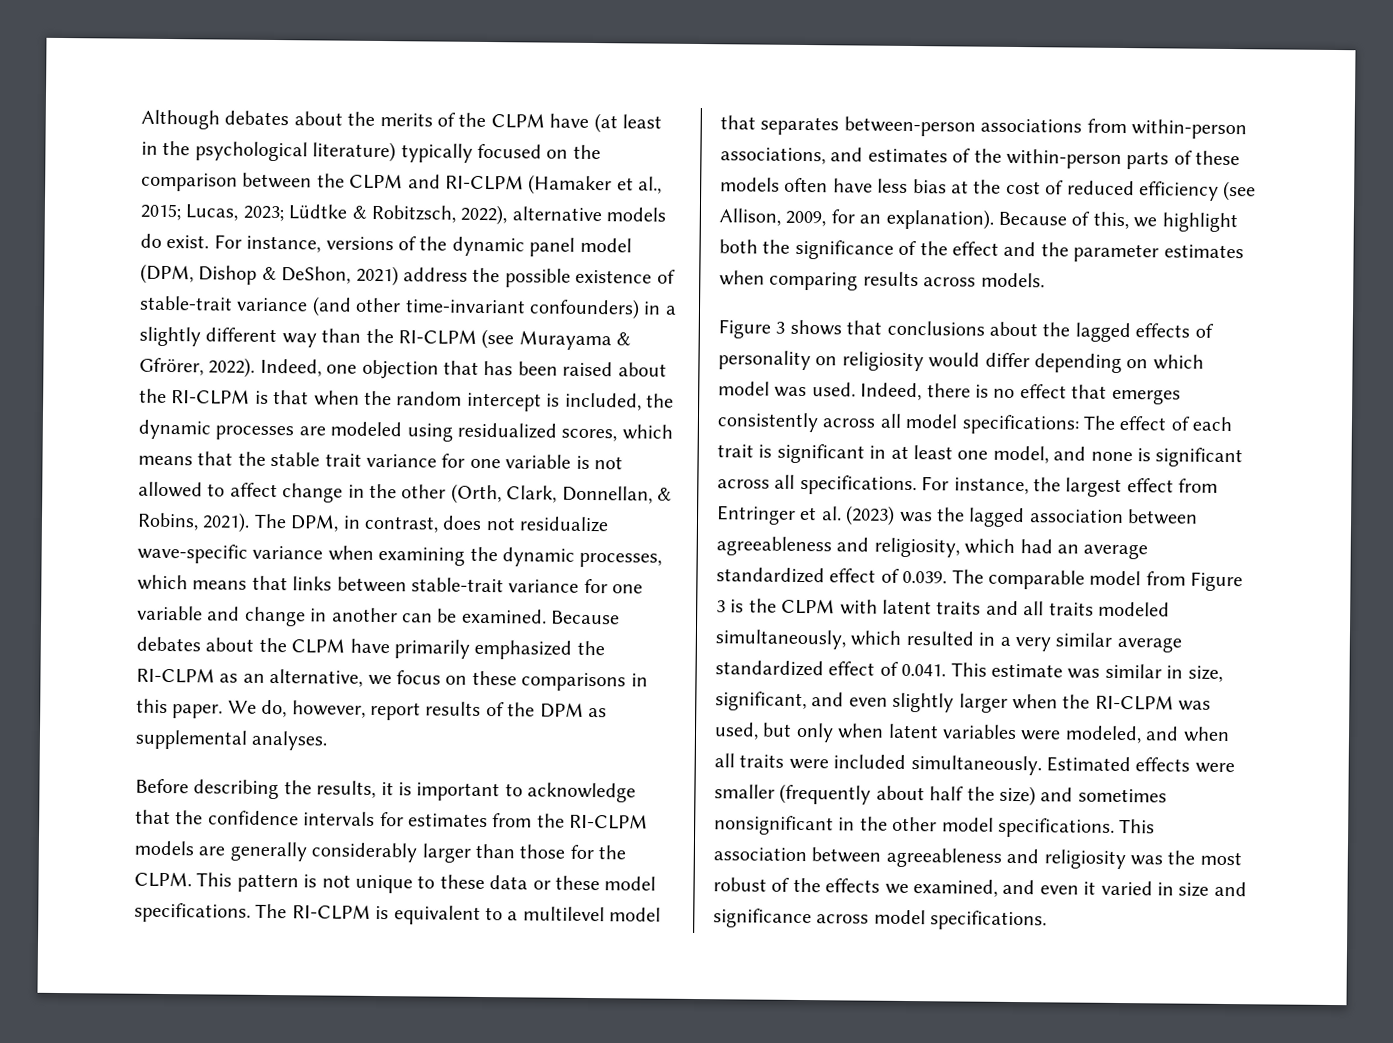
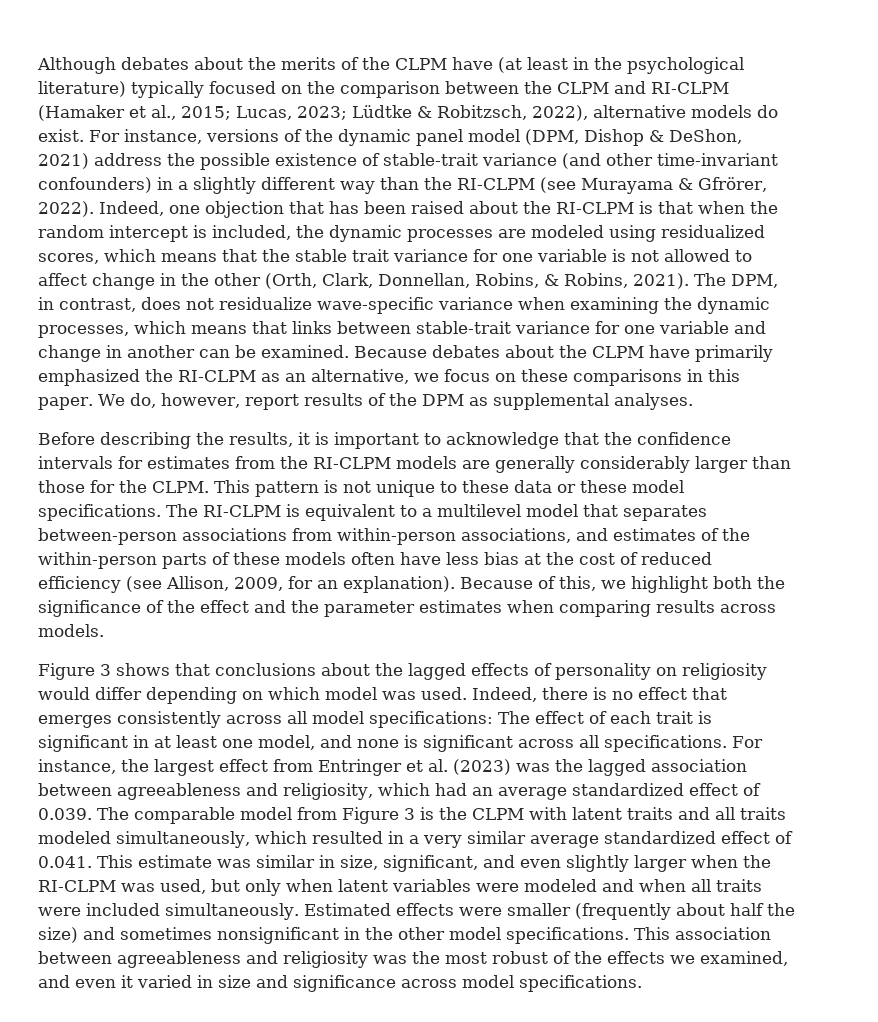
- Indeed, one objection that has been raised about the RI-CLPM is that when the random intercept is included, the dynamic processes are modeled using residualized scores, which means that the stable trait variance for one variable is not allowed to affect change in the other (Orth, Clark, Donnellan, & Robins, 2021).
+ Indeed, one objection that has been raised about the RI-CLPM is that when the random intercept is included, the dynamic processes are modeled using residualized scores, which means that the stable trait variance for one variable is not allowed to affect change in the other (Orth, Clark, Donnellan, Robins, & Robins, 2021).
- For instance, the largest effect from Entringer et al. (2023) was the lagged association between agreeableness and religiosity, which had an average standardized effect of 0.039. The comparable model from Figure 3 is the CLPM with latent traits and all traits modeled simultaneously, which resulted in a very similar average standardized effect of 0.041. This estimate was similar in size, significant, and even slightly larger when the RI-CLPM was used, but only when latent variables were modeled, and when all traits were included simultaneously.
+ For instance, the largest effect from Entringer et al. (2023) was the lagged association between agreeableness and religiosity, which had an average standardized effect of 0.039. The comparable model from Figure 3 is the CLPM with latent traits and all traits modeled simultaneously, which resulted in a very similar average standardized effect of 0.041. This estimate was similar in size, significant, and even slightly larger when the RI-CLPM was used, but only when latent variables were modeled and when all traits were included simultaneously.

